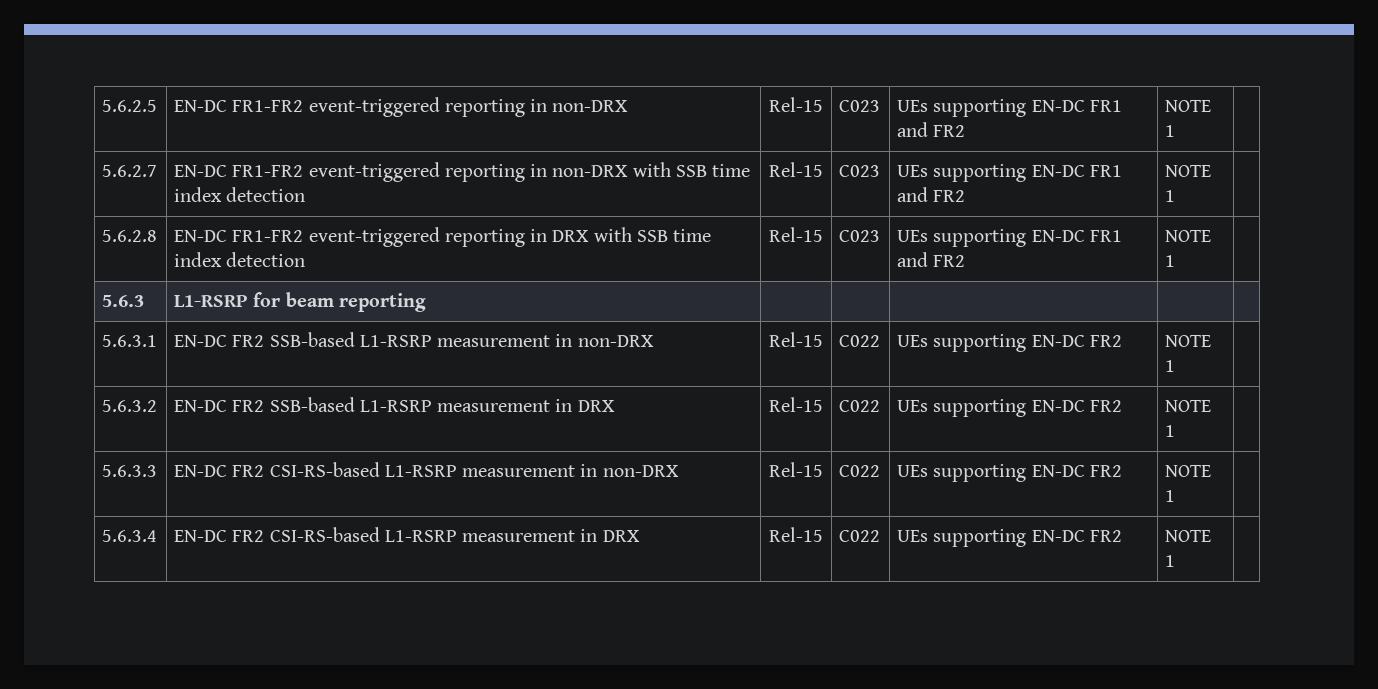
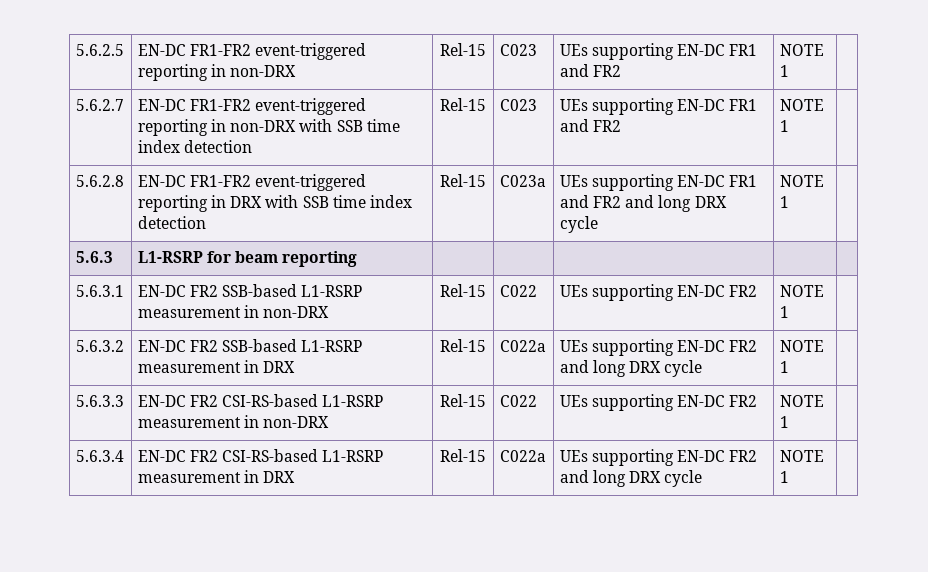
- 5.6.2.8 | EN-DC FR1-FR2 event-triggered reporting in DRX with SSB time index detection | Rel-15 | C023 | UEs supporting EN-DC FR1 and FR2 | NOTE 1 |
+ 5.6.2.8 | EN-DC FR1-FR2 event-triggered reporting in DRX with SSB time index detection | Rel-15 | C023a | UEs supporting EN-DC FR1 and FR2 and long DRX cycle | NOTE 1 |
- 5.6.3.2 | EN-DC FR2 SSB-based L1-RSRP measurement in DRX | Rel-15 | C022 | UEs supporting EN-DC FR2 | NOTE 1 |
+ 5.6.3.2 | EN-DC FR2 SSB-based L1-RSRP measurement in DRX | Rel-15 | C022a | UEs supporting EN-DC FR2 and long DRX cycle | NOTE 1 |
- 5.6.3.4 | EN-DC FR2 CSI-RS-based L1-RSRP measurement in DRX | Rel-15 | C022 | UEs supporting EN-DC FR2 | NOTE 1 |
+ 5.6.3.4 | EN-DC FR2 CSI-RS-based L1-RSRP measurement in DRX | Rel-15 | C022a | UEs supporting EN-DC FR2 and long DRX cycle | NOTE 1 |

